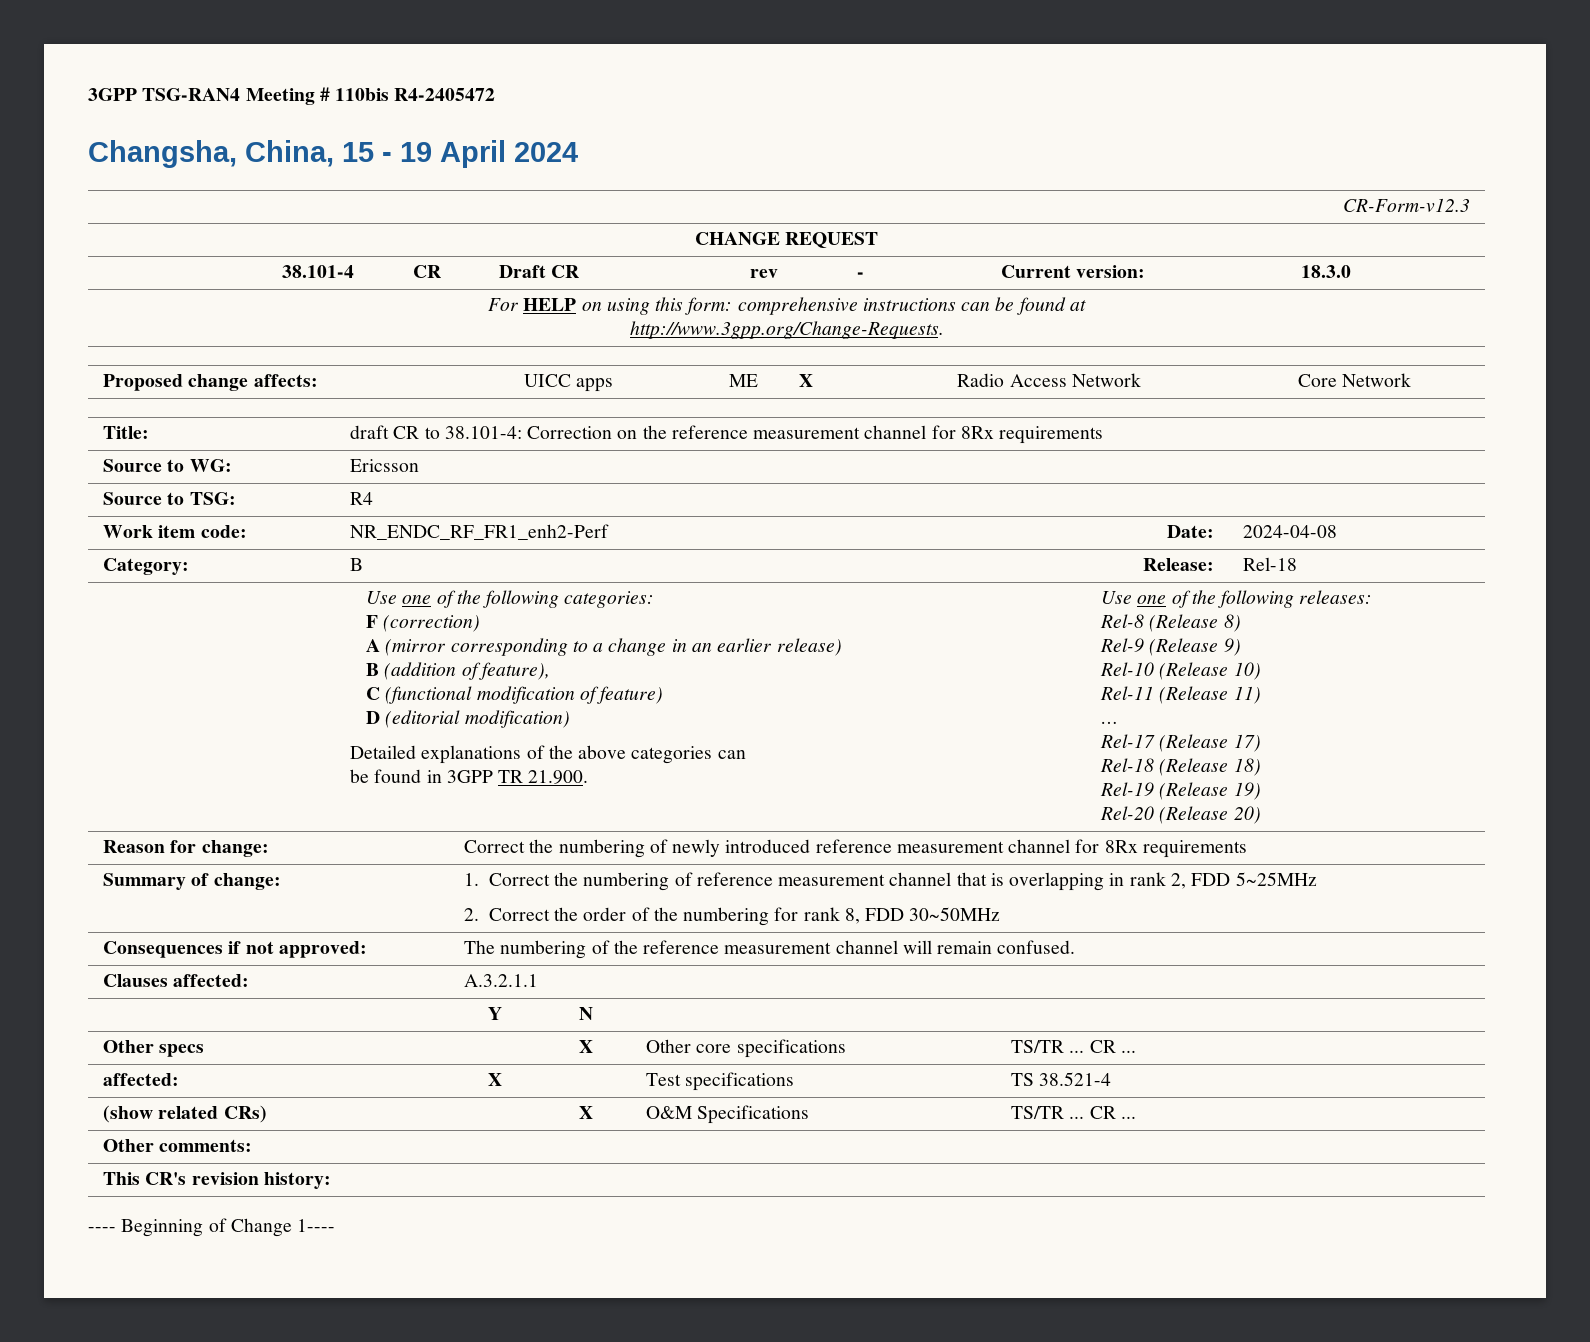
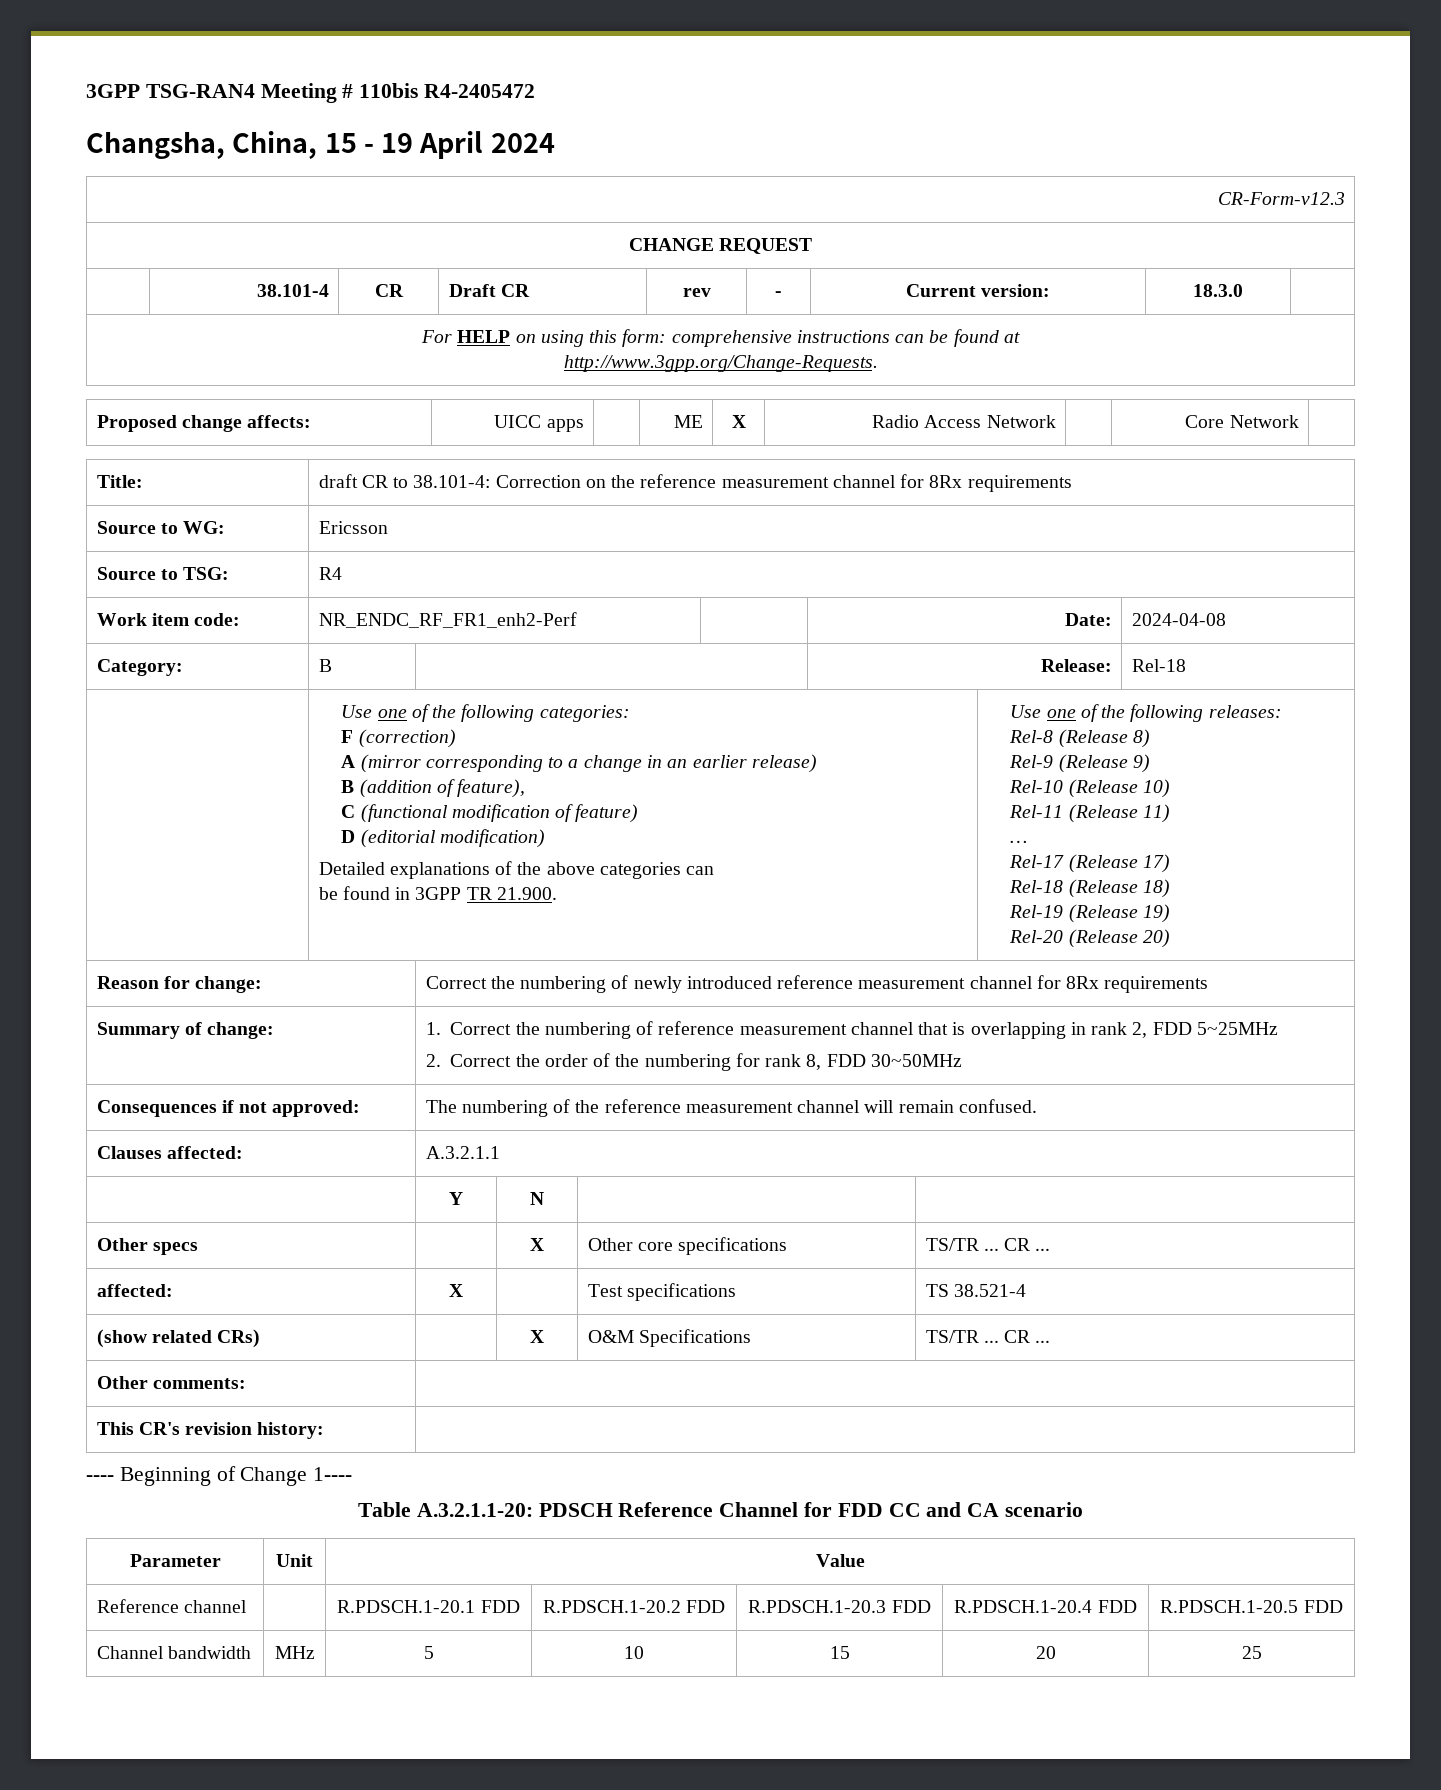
+ Table A.3.2.1.1-20: PDSCH Reference Channel for FDD CC and CA scenario
+ Parameter | Unit | Value
+ Reference channel | | R.PDSCH.1-20.1 FDD | R.PDSCH.1-20.2 FDD | R.PDSCH.1-20.3 FDD | R.PDSCH.1-20.4 FDD | R.PDSCH.1-20.5 FDD
+ Channel bandwidth | MHz | 5 | 10 | 15 | 20 | 25

